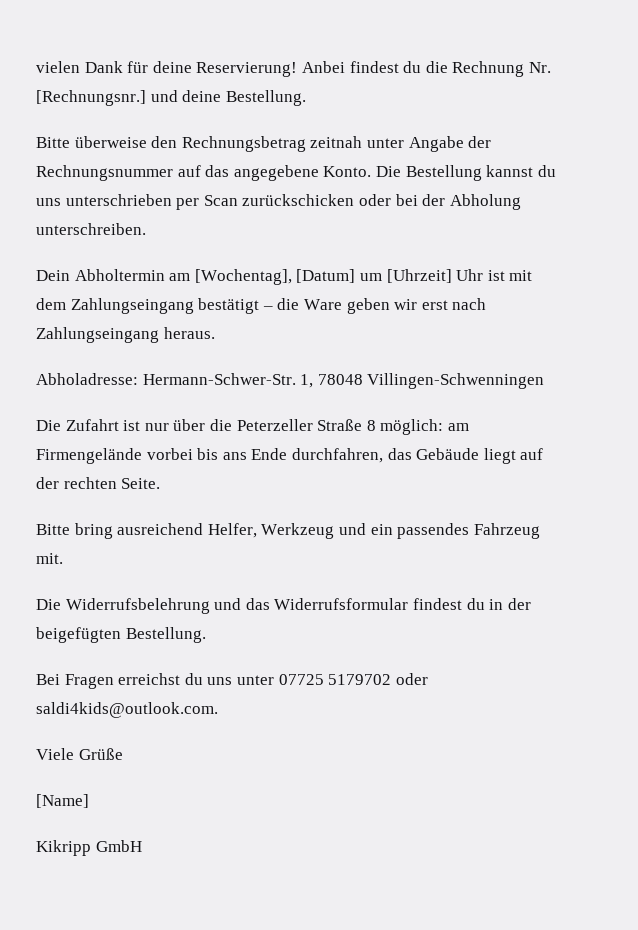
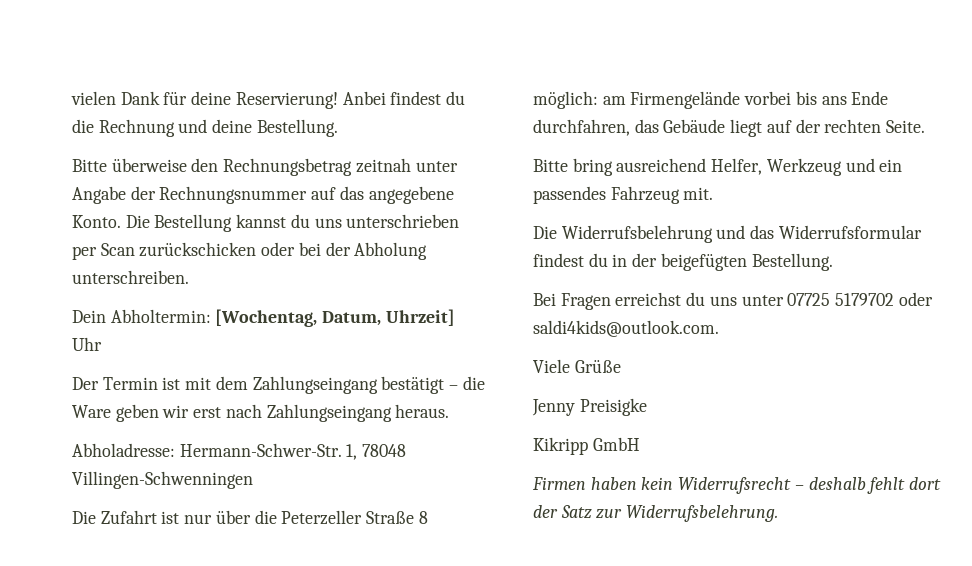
- Anbei findest du die Rechnung Nr. [Rechnungsnr.] und deine Bestellung.
+ Anbei findest du die Rechnung und deine Bestellung.
- Dein Abholtermin am [Wochentag], [Datum] um [Uhrzeit] Uhr ist mit dem Zahlungseingang bestätigt – die Ware geben wir erst nach Zahlungseingang heraus.
+ Dein Abholtermin: [Wochentag, Datum, Uhrzeit] Uhr
+ Der Termin ist mit dem Zahlungseingang bestätigt – die Ware geben wir erst nach Zahlungseingang heraus.
- [Name]
+ Jenny Preisigke
+ Firmen haben kein Widerrufsrecht – deshalb fehlt dort der Satz zur Widerrufsbelehrung.

